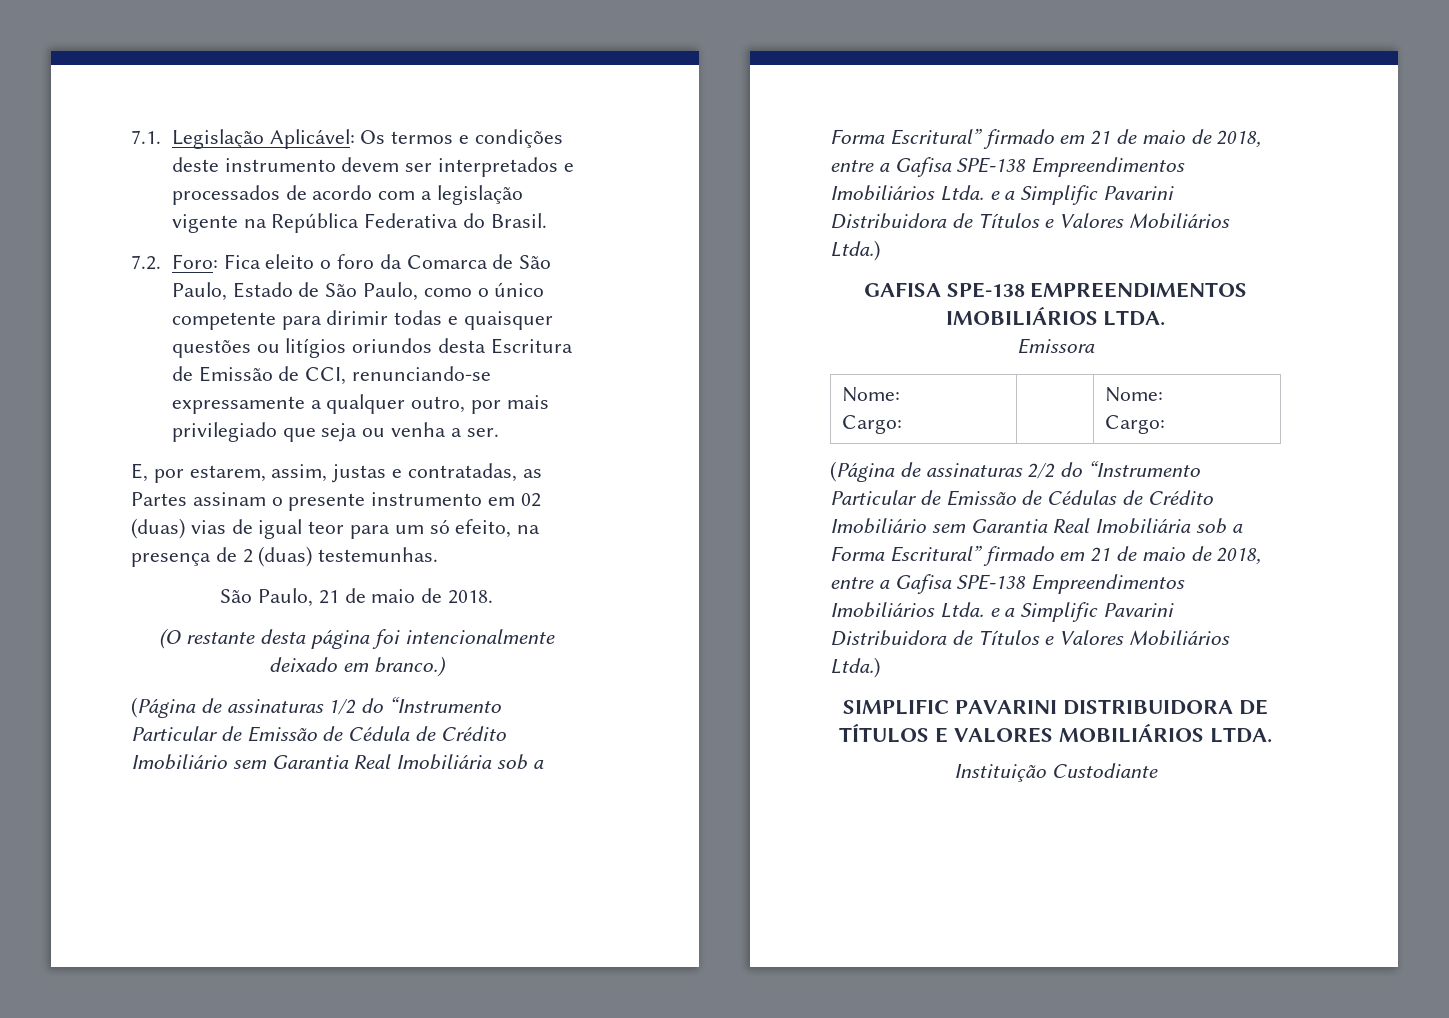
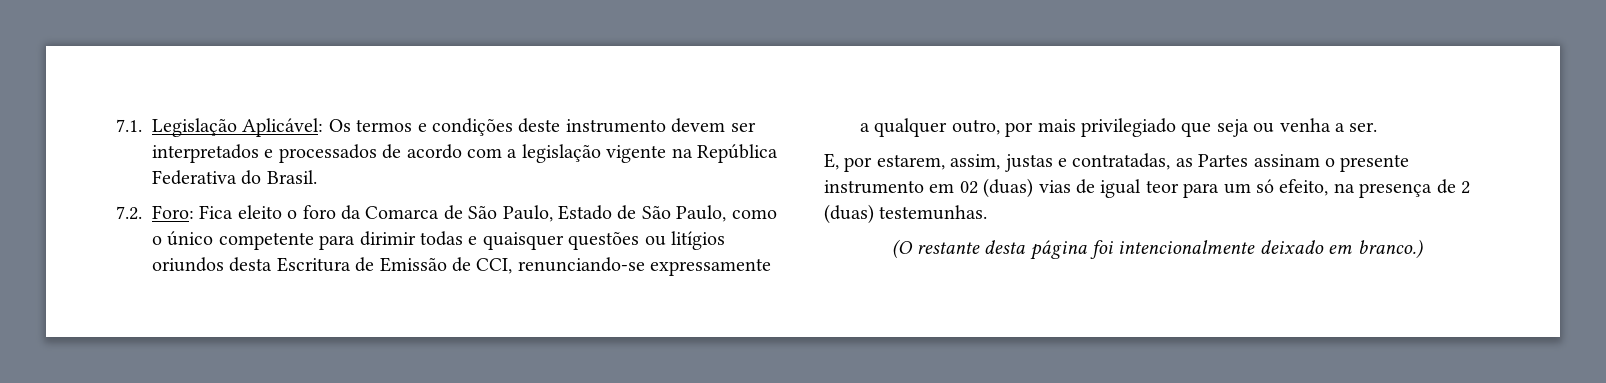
- São Paulo, 21 de maio de 2018.
- (Página de assinaturas 1/2 do “Instrumento Particular de Emissão de Cédula de Crédito Imobiliário sem Garantia Real Imobiliária sob a Forma Escritural” firmado em 21 de maio de 2018, entre a Gafisa SPE-138 Empreendimentos Imobiliários Ltda. e a Simplific Pavarini Distribuidora de Títulos e Valores Mobiliários Ltda.)
- GAFISA SPE-138 EMPREENDIMENTOS IMOBILIÁRIOS LTDA.
- Emissora
- Nome:
- Cargo: | | Nome:
- Cargo:
- (Página de assinaturas 2/2 do “Instrumento Particular de Emissão de Cédulas de Crédito Imobiliário sem Garantia Real Imobiliária sob a Forma Escritural” firmado em 21 de maio de 2018, entre a Gafisa SPE-138 Empreendimentos Imobiliários Ltda. e a Simplific Pavarini Distribuidora de Títulos e Valores Mobiliários Ltda.)
- SIMPLIFIC PAVARINI DISTRIBUIDORA DE TÍTULOS E VALORES MOBILIÁRIOS LTDA.
- Instituição Custodiante

